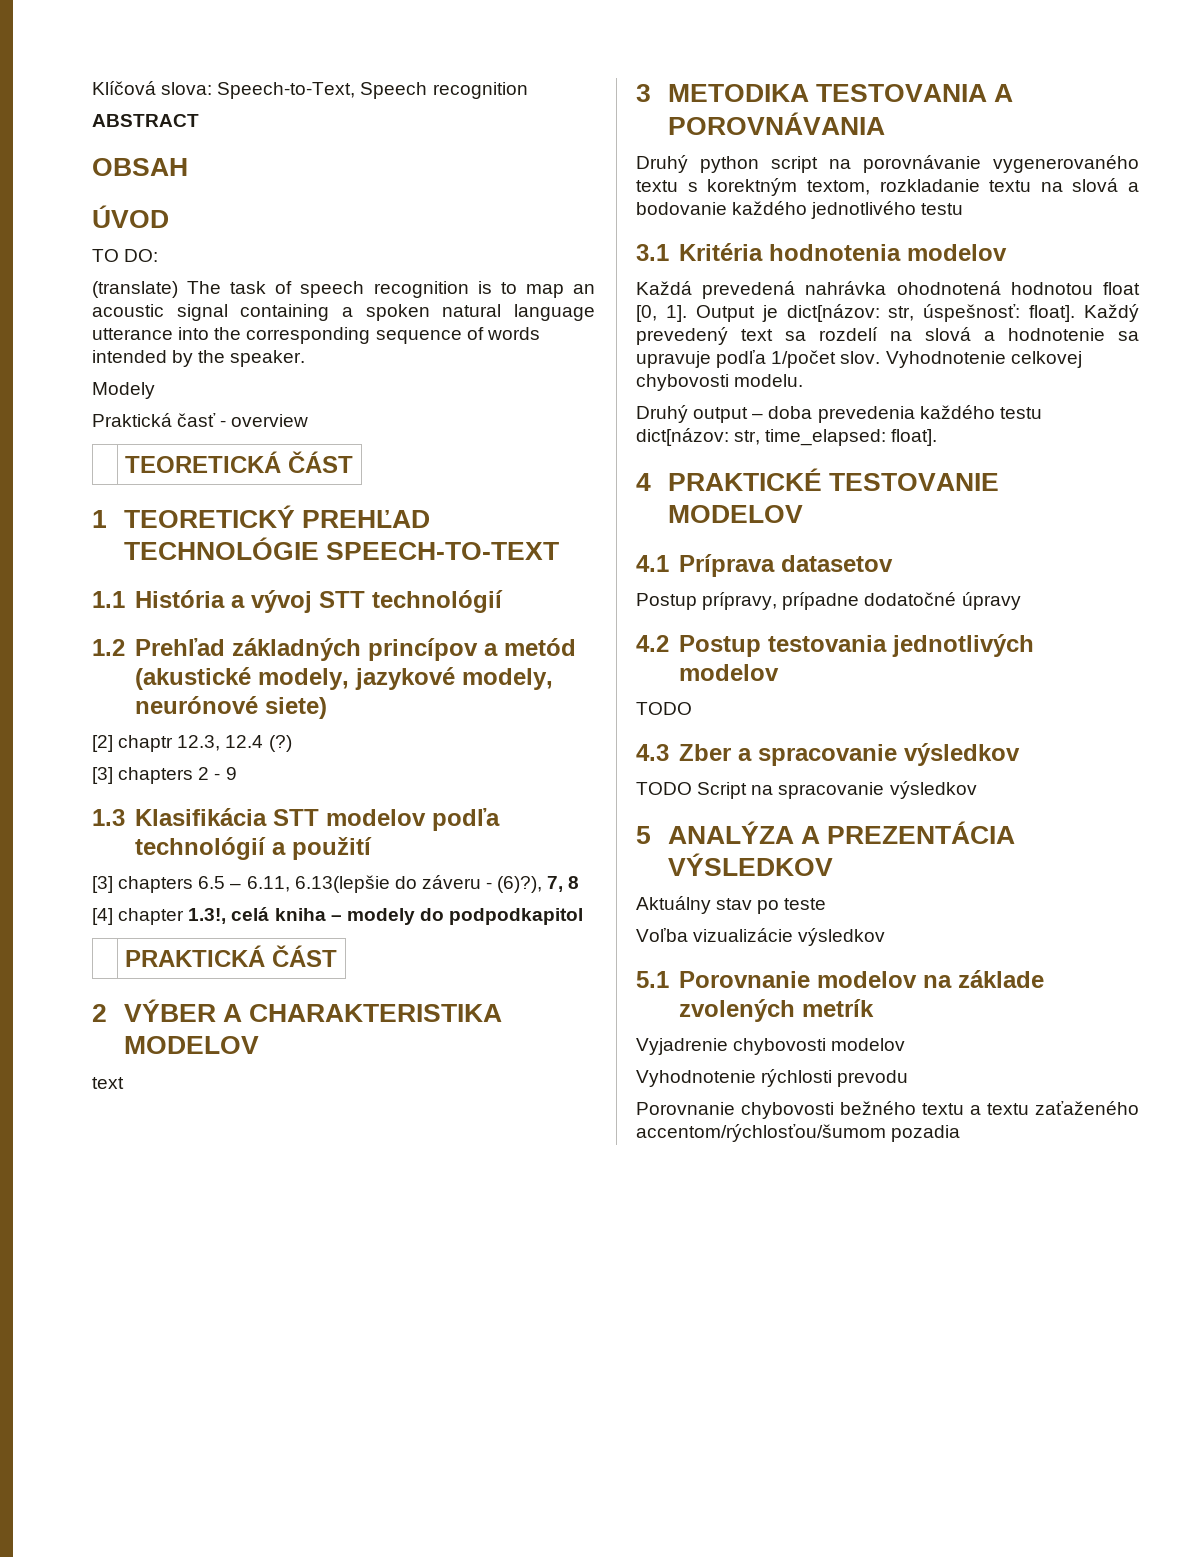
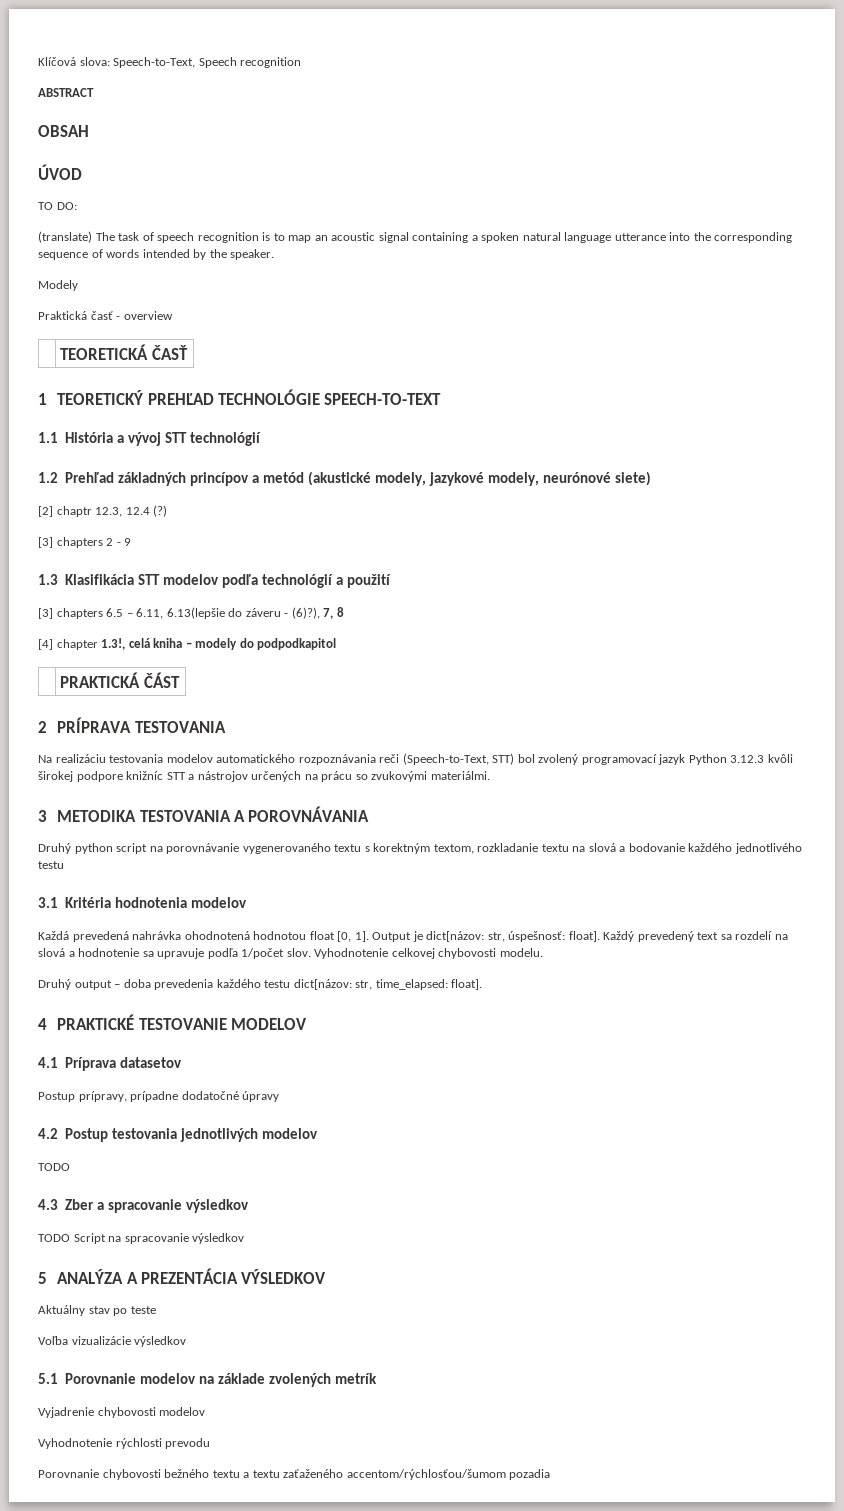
- | TEORETICKÁ ČÁST
+ | TEORETICKÁ ČASŤ
- 2 VÝBER A CHARAKTERISTIKA MODELOV
- text
+ 2 PRÍPRAVA TESTOVANIA
+ Na realizáciu testovania modelov automatického rozpoznávania reči (Speech-to-Text, STT) bol zvolený programovací jazyk Python 3.12.3 kvôli širokej podpore knižníc STT a nástrojov určených na prácu so zvukovými materiálmi.

